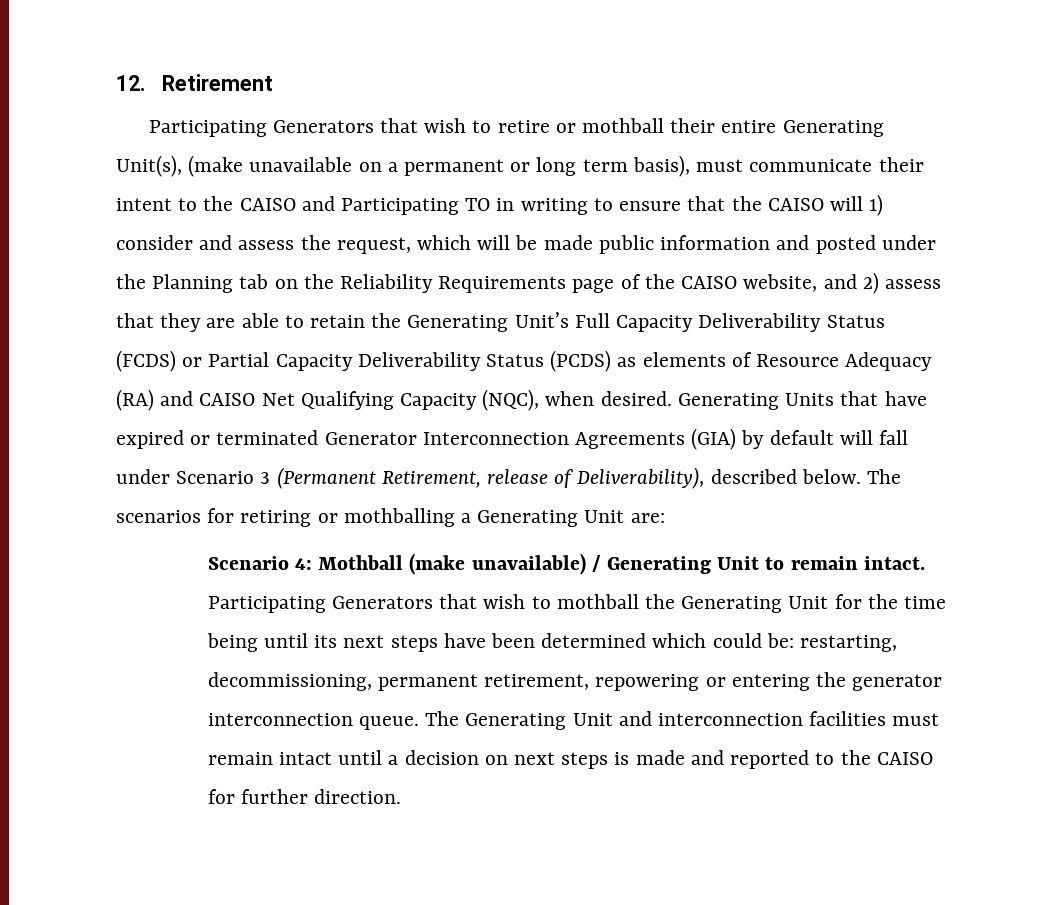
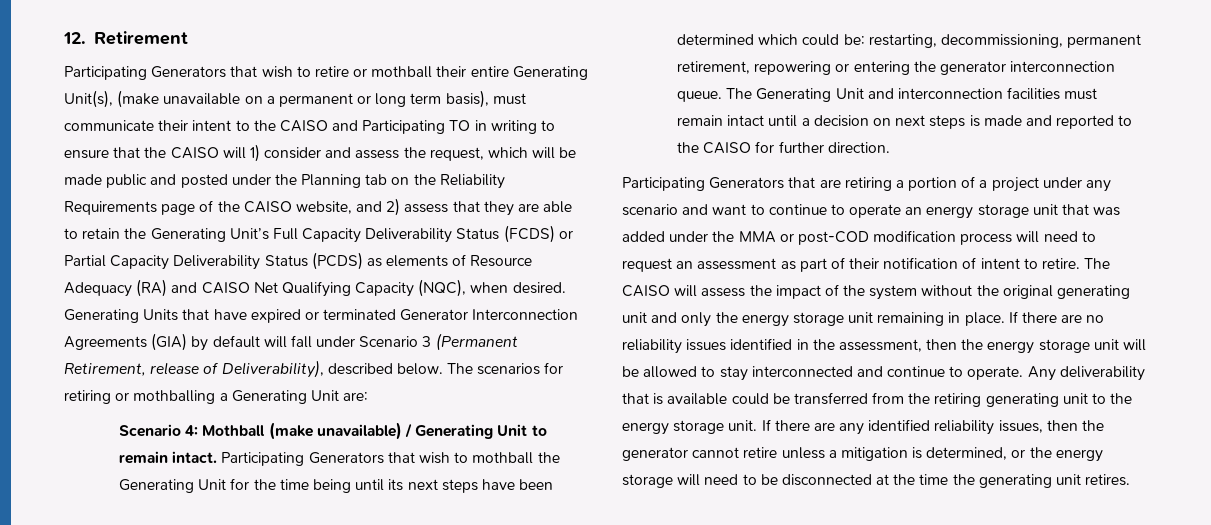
- Participating Generators that wish to retire or mothball their entire Generating Unit(s), (make unavailable on a permanent or long term basis), must communicate their intent to the CAISO and Participating TO in writing to ensure that the CAISO will 1) consider and assess the request, which will be made public information and posted under the Planning tab on the Reliability Requirements page of the CAISO website, and 2) assess that they are able to retain the Generating Unit’s Full Capacity Deliverability Status (FCDS) or Partial Capacity Deliverability Status (PCDS) as elements of Resource Adequacy (RA) and CAISO Net Qualifying Capacity (NQC), when desired.
+ Participating Generators that wish to retire or mothball their entire Generating Unit(s), (make unavailable on a permanent or long term basis), must communicate their intent to the CAISO and Participating TO in writing to ensure that the CAISO will 1) consider and assess the request, which will be made public and posted under the Planning tab on the Reliability Requirements page of the CAISO website, and 2) assess that they are able to retain the Generating Unit’s Full Capacity Deliverability Status (FCDS) or Partial Capacity Deliverability Status (PCDS) as elements of Resource Adequacy (RA) and CAISO Net Qualifying Capacity (NQC), when desired.
+ Participating Generators that are retiring a portion of a project under any scenario and want to continue to operate an energy storage unit that was added under the MMA or post-COD modification process will need to request an assessment as part of their notification of intent to retire. The CAISO will assess the impact of the system without the original generating unit and only the energy storage unit remaining in place. If there are no reliability issues identified in the assessment, then the energy storage unit will be allowed to stay interconnected and continue to operate. Any deliverability that is available could be transferred from the retiring generating unit to the energy storage unit. If there are any identified reliability issues, then the generator cannot retire unless a mitigation is determined, or the energy storage will need to be disconnected at the time the generating unit retires.

